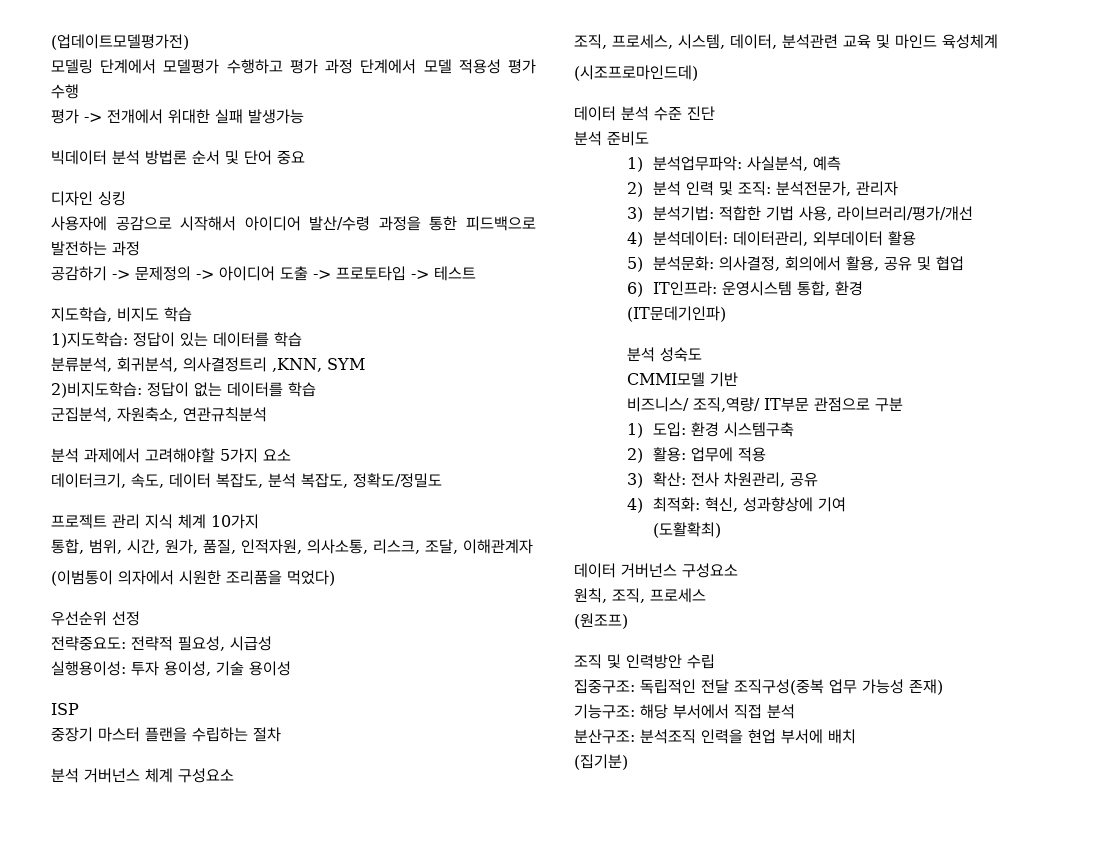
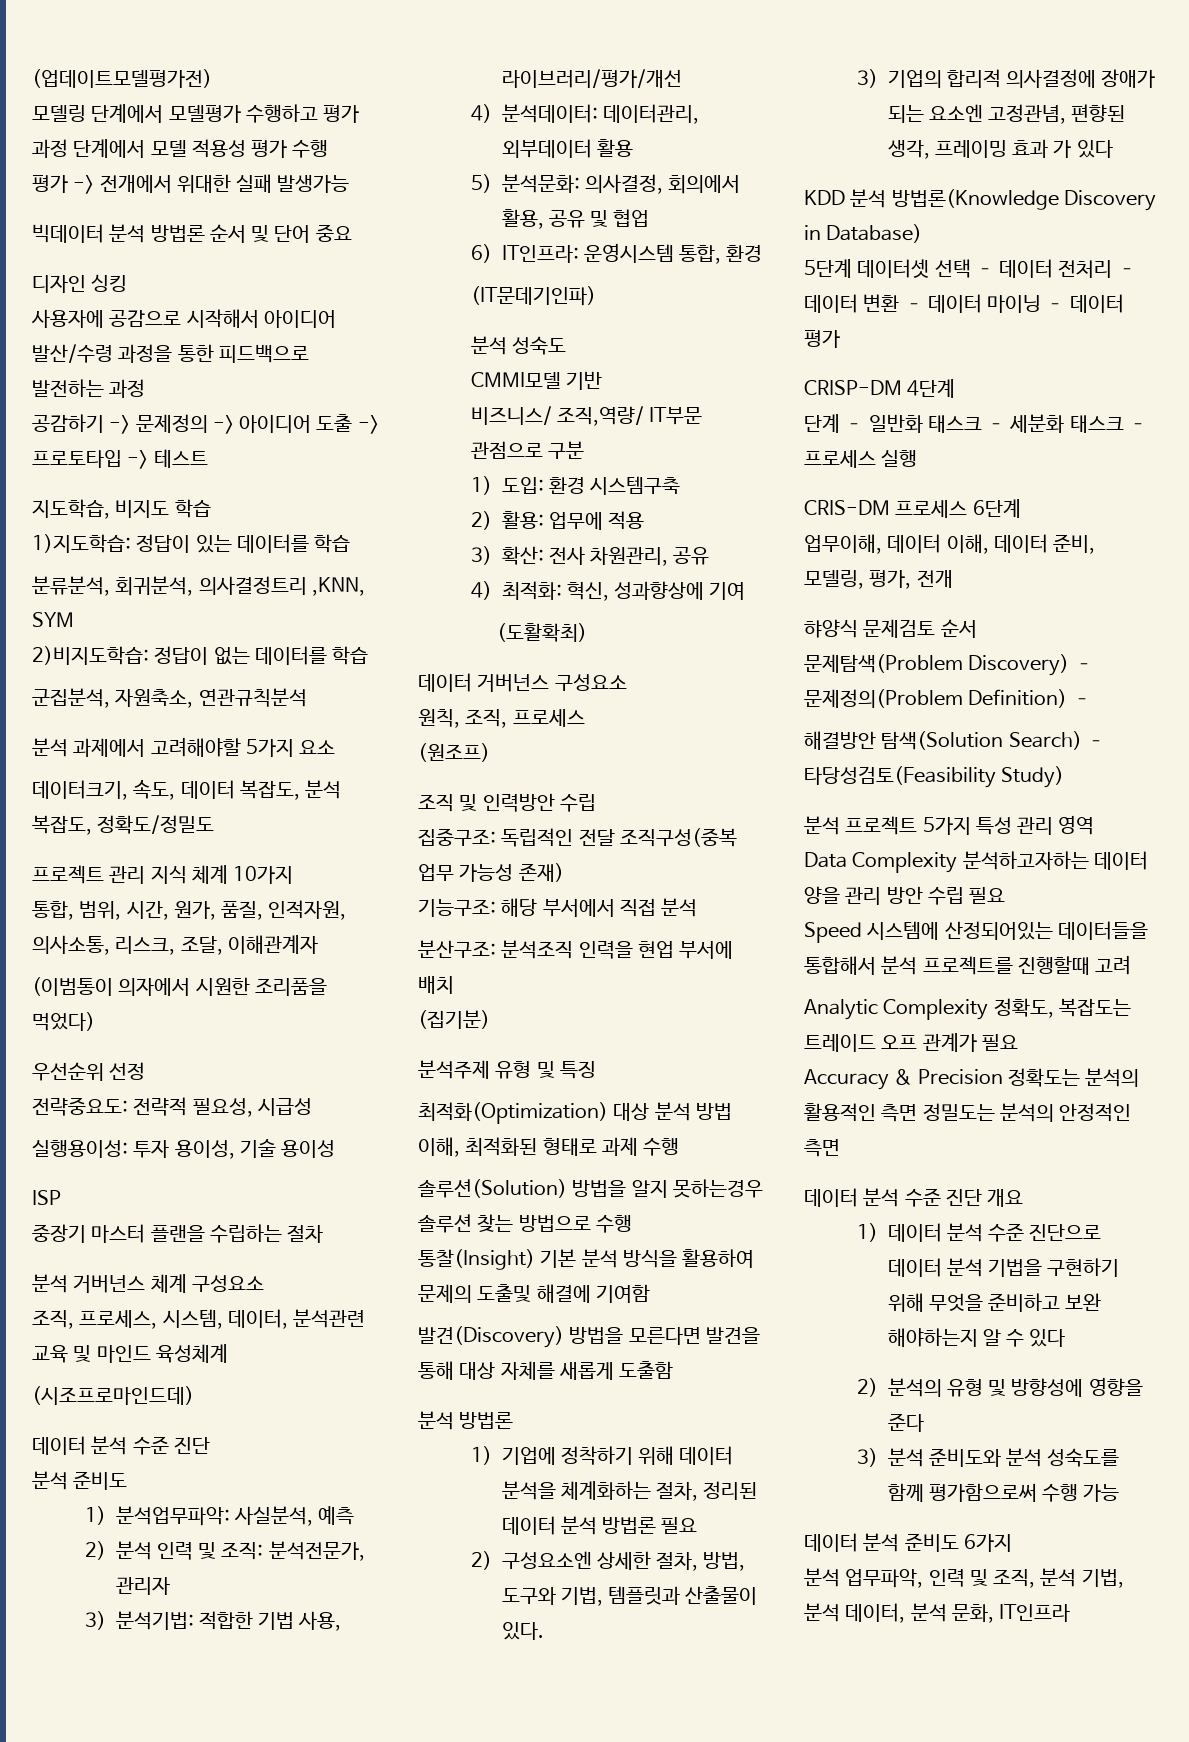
+ 분석주제 유형 및 특징
+ 최적화(Optimization) 대상 분석 방법 이해, 최적화된 형태로 과제 수행
+ 솔루션(Solution) 방법을 알지 못하는경우 솔루션 찾는 방법으로 수행
+ 통찰(Insight) 기본 분석 방식을 활용하여 문제의 도출및 해결에 기여함
+ 발견(Discovery) 방법을 모른다면 발견을 통해 대상 자체를 새롭게 도출함
+ 분석 방법론
+ 1) 기업에 정착하기 위해 데이터 분석을 체계화하는 절차, 정리된 데이터 분석 방법론 필요
+ 2) 구성요소엔 상세한 절차, 방법, 도구와 기법, 템플릿과 산출물이 있다.
+ 3) 기업의 합리적 의사결정에 장애가 되는 요소엔 고정관념, 편향된 생각, 프레이밍 효과 가 있다
+ KDD 분석 방법론(Knowledge Discovery in Database)
+ 5단계 데이터셋 선택 – 데이터 전처리 – 데이터 변환 – 데이터 마이닝 – 데이터 평가
+ CRISP-DM 4단계
+ 단계 – 일반화 태스크 – 세분화 태스크 – 프로세스 실행
+ CRIS-DM 프로세스 6단계
+ 업무이해, 데이터 이해, 데이터 준비, 모델링, 평가, 전개
+ 햐양식 문제검토 순서
+ 문제탐색(Problem Discovery) – 문제정의(Problem Definition) –
+ 해결방안 탐색(Solution Search) – 타당성검토(Feasibility Study)
+ 분석 프로젝트 5가지 특성 관리 영역
+ Data Complexity 분석하고자하는 데이터 양을 관리 방안 수립 필요
+ Speed 시스템에 산정되어있는 데이터들을 통합해서 분석 프로젝트를 진행할때 고려
+ Analytic Complexity 정확도, 복잡도는 트레이드 오프 관계가 필요
+ Accuracy & Precision 정확도는 분석의 활용적인 측면 정밀도는 분석의 안정적인 측면
+ 데이터 분석 수준 진단 개요
+ 1) 데이터 분석 수준 진단으로 데이터 분석 기법을 구현하기 위해 무엇을 준비하고 보완 해야하는지 알 수 있다
+ 2) 분석의 유형 및 방향성에 영향을 준다
+ 3) 분석 준비도와 분석 성숙도를 함께 평가함으로써 수행 가능
+ 데이터 분석 준비도 6가지
+ 분석 업무파악, 인력 및 조직, 분석 기법, 분석 데이터, 분석 문화, IT인프라

